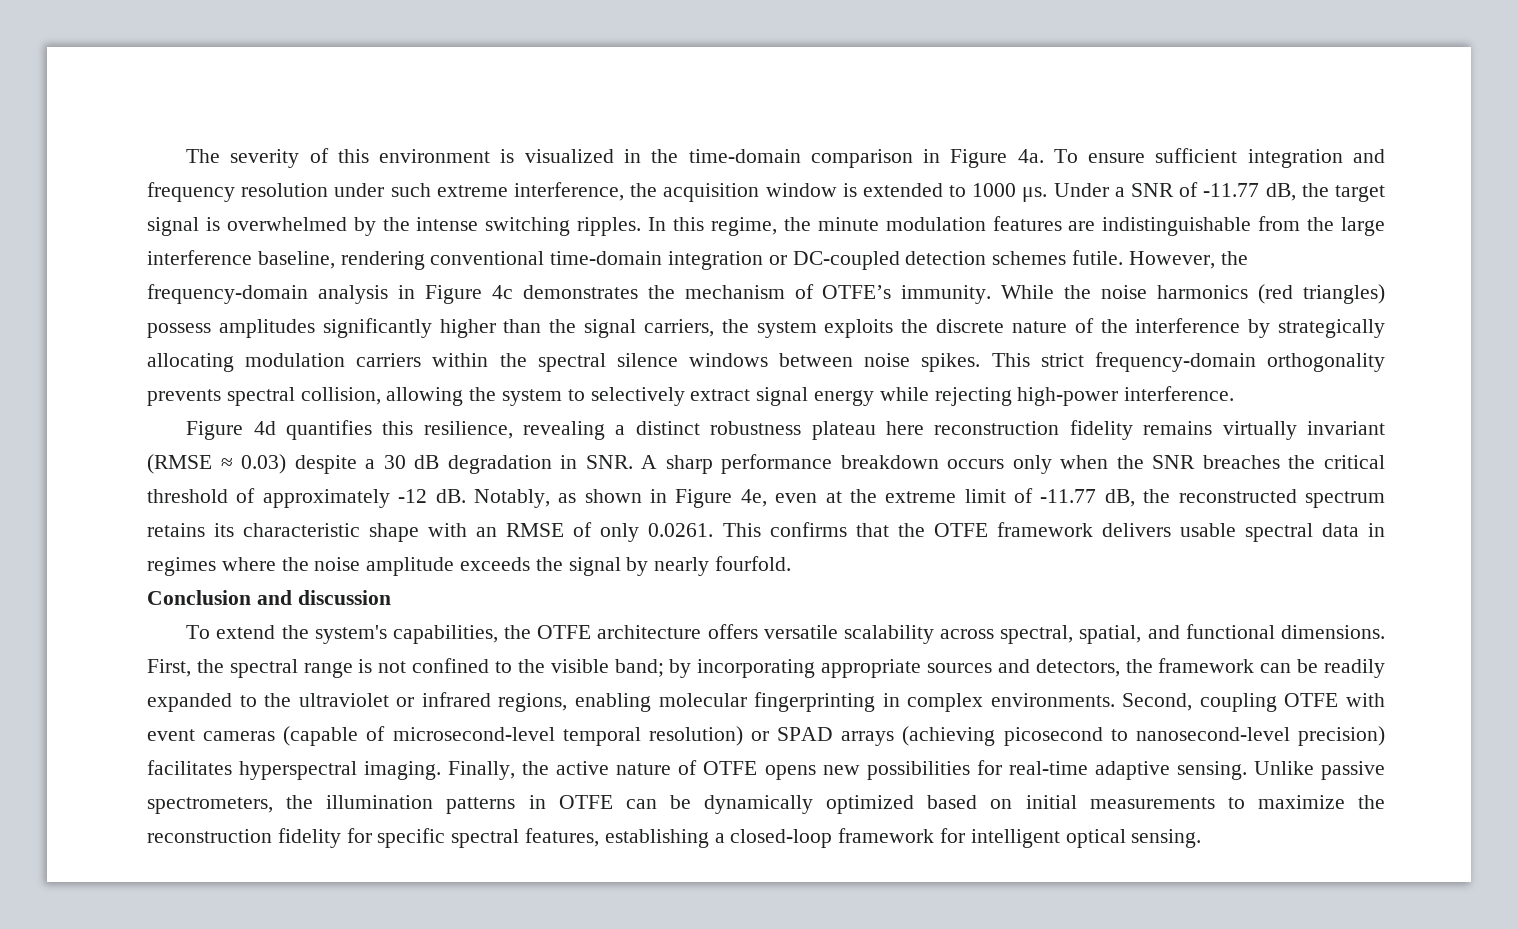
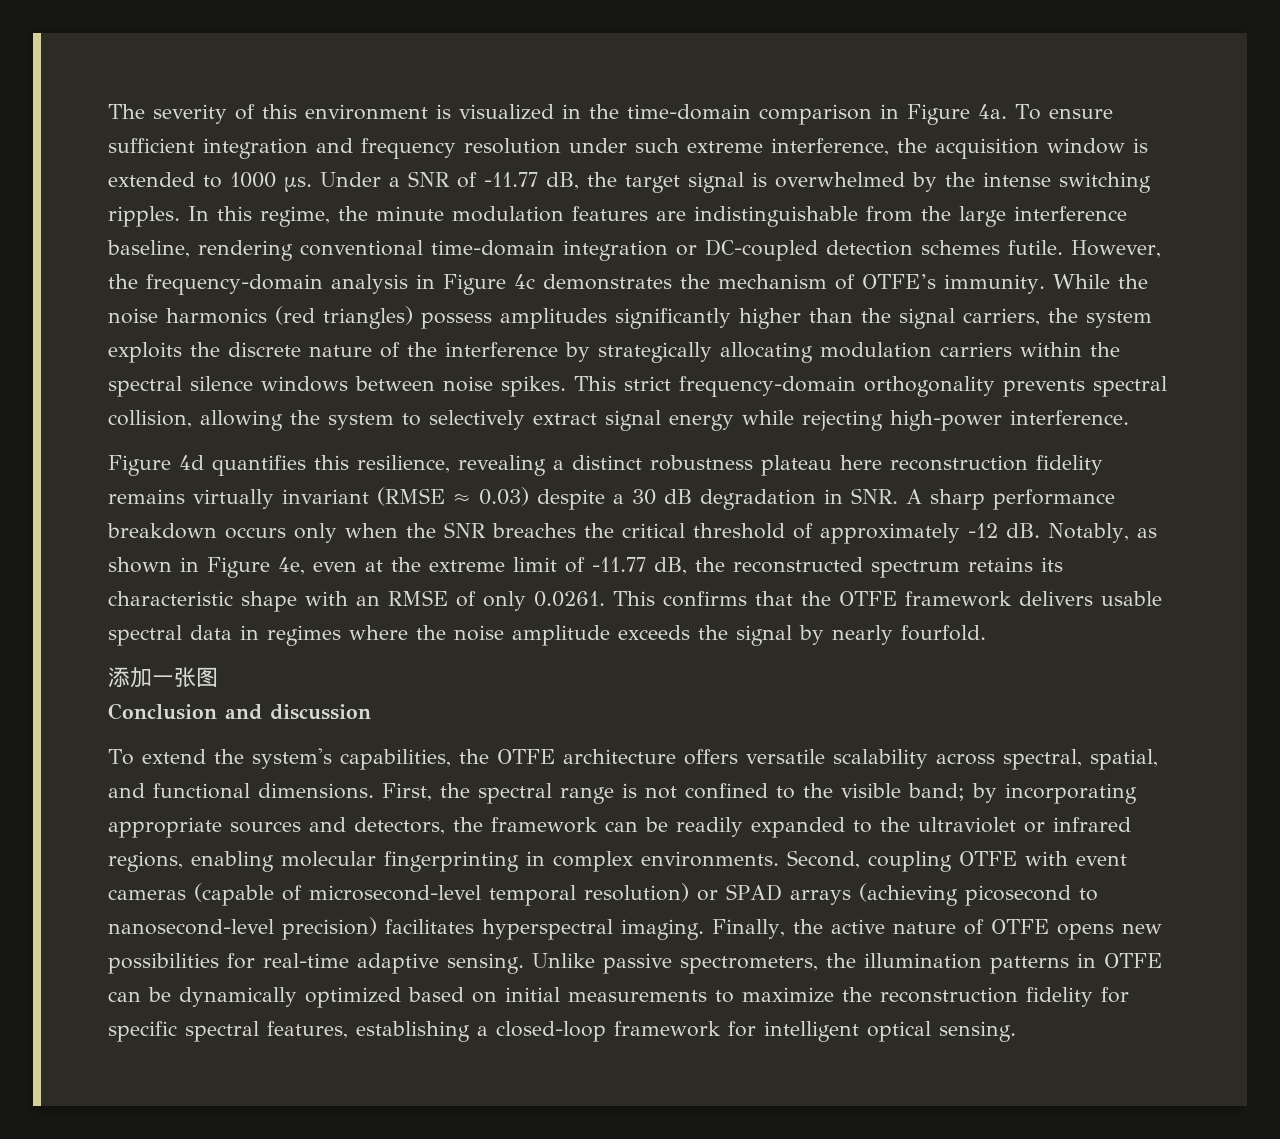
+ 添加一张图

